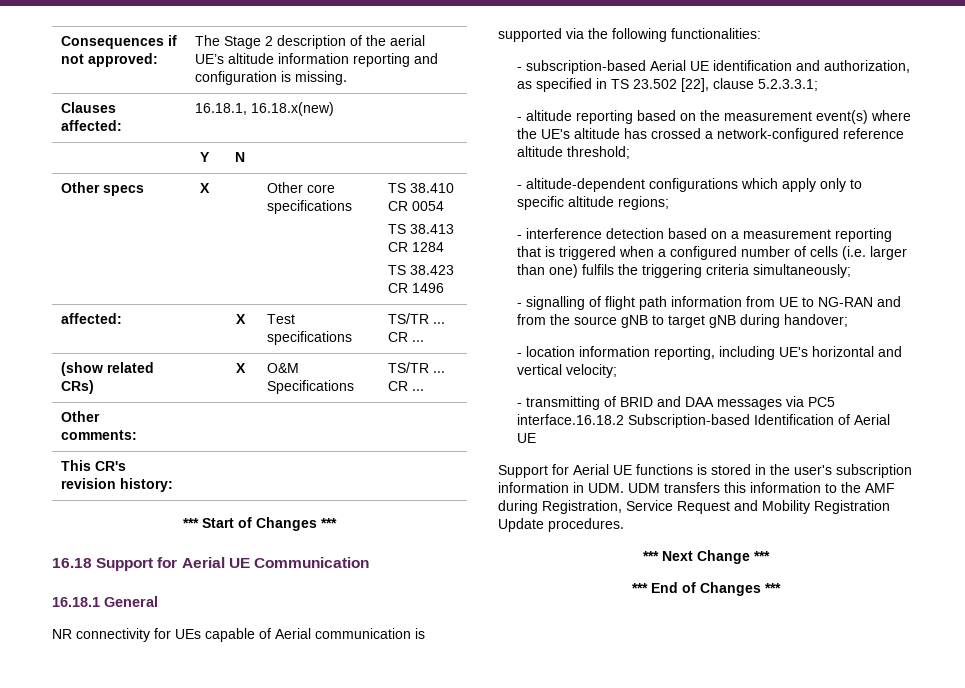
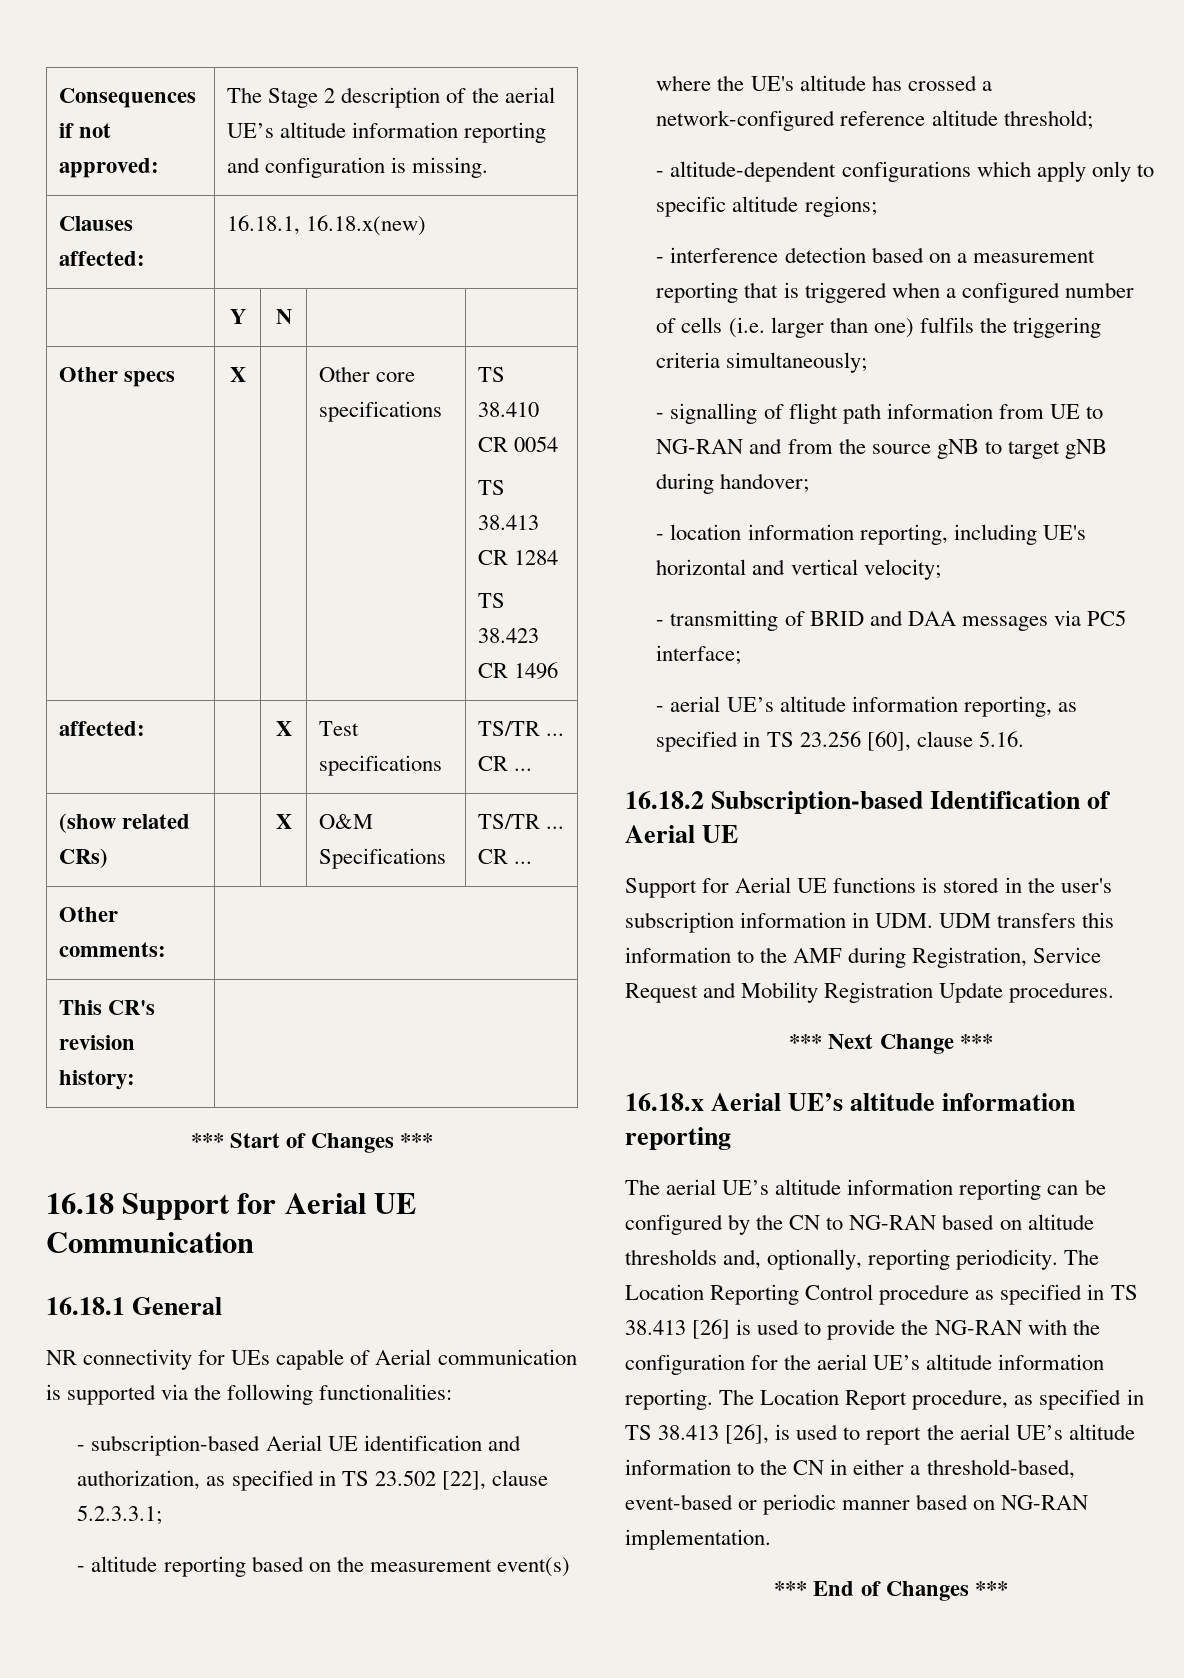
- - transmitting of BRID and DAA messages via PC5 interface.16.18.2 Subscription-based Identification of Aerial UE
+ - transmitting of BRID and DAA messages via PC5 interface;
+ - aerial UE’s altitude information reporting, as specified in TS 23.256 [60], clause 5.16.
+ 16.18.2 Subscription-based Identification of Aerial UE
+ 16.18.x Aerial UE’s altitude information reporting
+ The aerial UE’s altitude information reporting can be configured by the CN to NG-RAN based on altitude thresholds and, optionally, reporting periodicity. The Location Reporting Control procedure as specified in TS 38.413 [26] is used to provide the NG-RAN with the configuration for the aerial UE’s altitude information reporting. The Location Report procedure, as specified in TS 38.413 [26], is used to report the aerial UE’s altitude information to the CN in either a threshold-based, event-based or periodic manner based on NG-RAN implementation.

